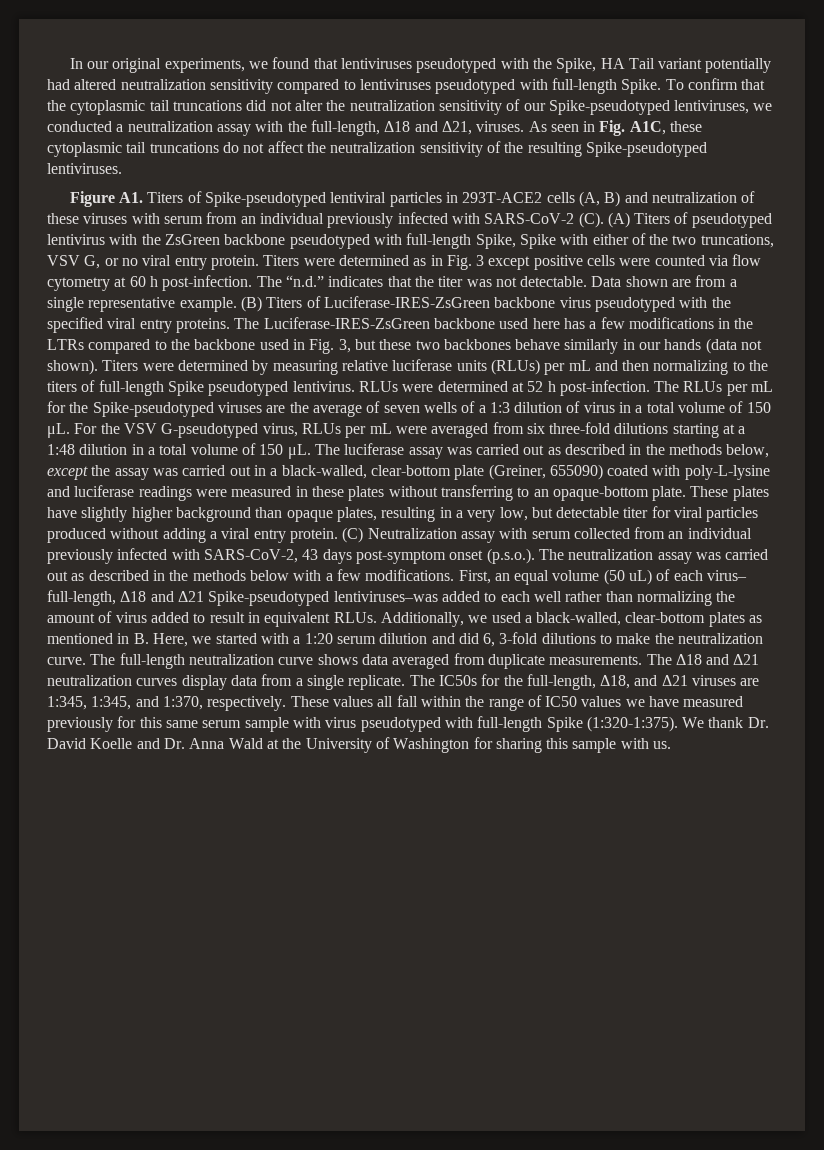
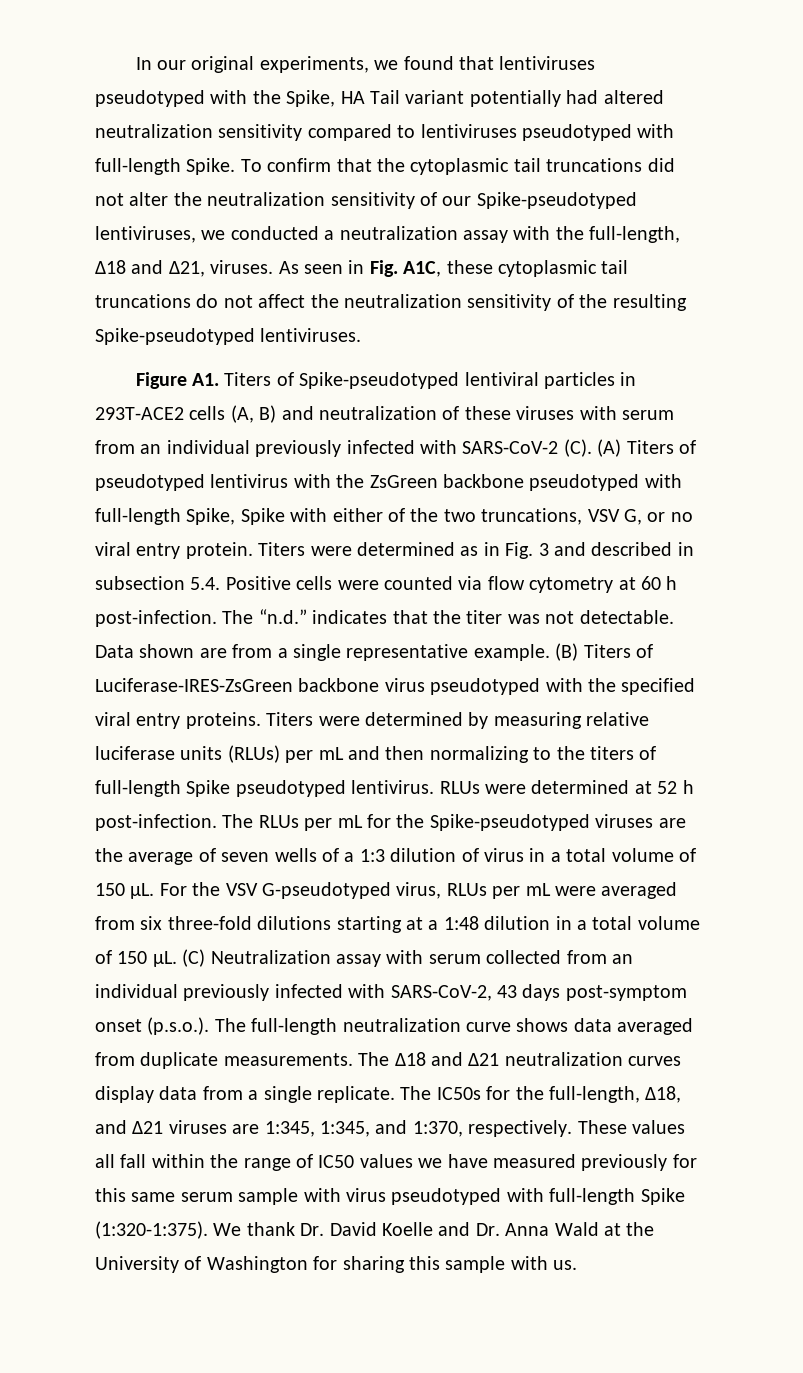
- Titers were determined as in Fig. 3 except positive cells were counted via flow cytometry at 60 h post-infection.
+ Titers were determined as in Fig. 3 and described in subsection 5.4. Positive cells were counted via flow cytometry at 60 h post-infection.
- The Luciferase-IRES-ZsGreen backbone used here has a few modifications in the LTRs compared to the backbone used in Fig. 3, but these two backbones behave similarly in our hands (data not shown).
- The luciferase assay was carried out as described in the methods below, except the assay was carried out in a black-walled, clear-bottom plate (Greiner, 655090) coated with poly-L-lysine and luciferase readings were measured in these plates without transferring to an opaque-bottom plate. These plates have slightly higher background than opaque plates, resulting in a very low, but detectable titer for viral particles produced without adding a viral entry protein.
- (C) Neutralization assay with serum collected from an individual previously infected with SARS-CoV-2, 43 days post-symptom onset (p.s.o.). The neutralization assay was carried out as described in the methods below with a few modifications. First, an equal volume (50 uL) of each virus– full-length, Δ18 and Δ21 Spike-pseudotyped lentiviruses–was added to each well rather than normalizing the amount of virus added to result in equivalent RLUs. Additionally, we used a black-walled, clear-bottom plates as mentioned in B. Here, we started with a 1:20 serum dilution and did 6, 3-fold dilutions to make the neutralization curve. The full-length neutralization curve shows data averaged from duplicate measurements.
+ (C) Neutralization assay with serum collected from an individual previously infected with SARS-CoV-2, 43 days post-symptom onset (p.s.o.). The full-length neutralization curve shows data averaged from duplicate measurements.

